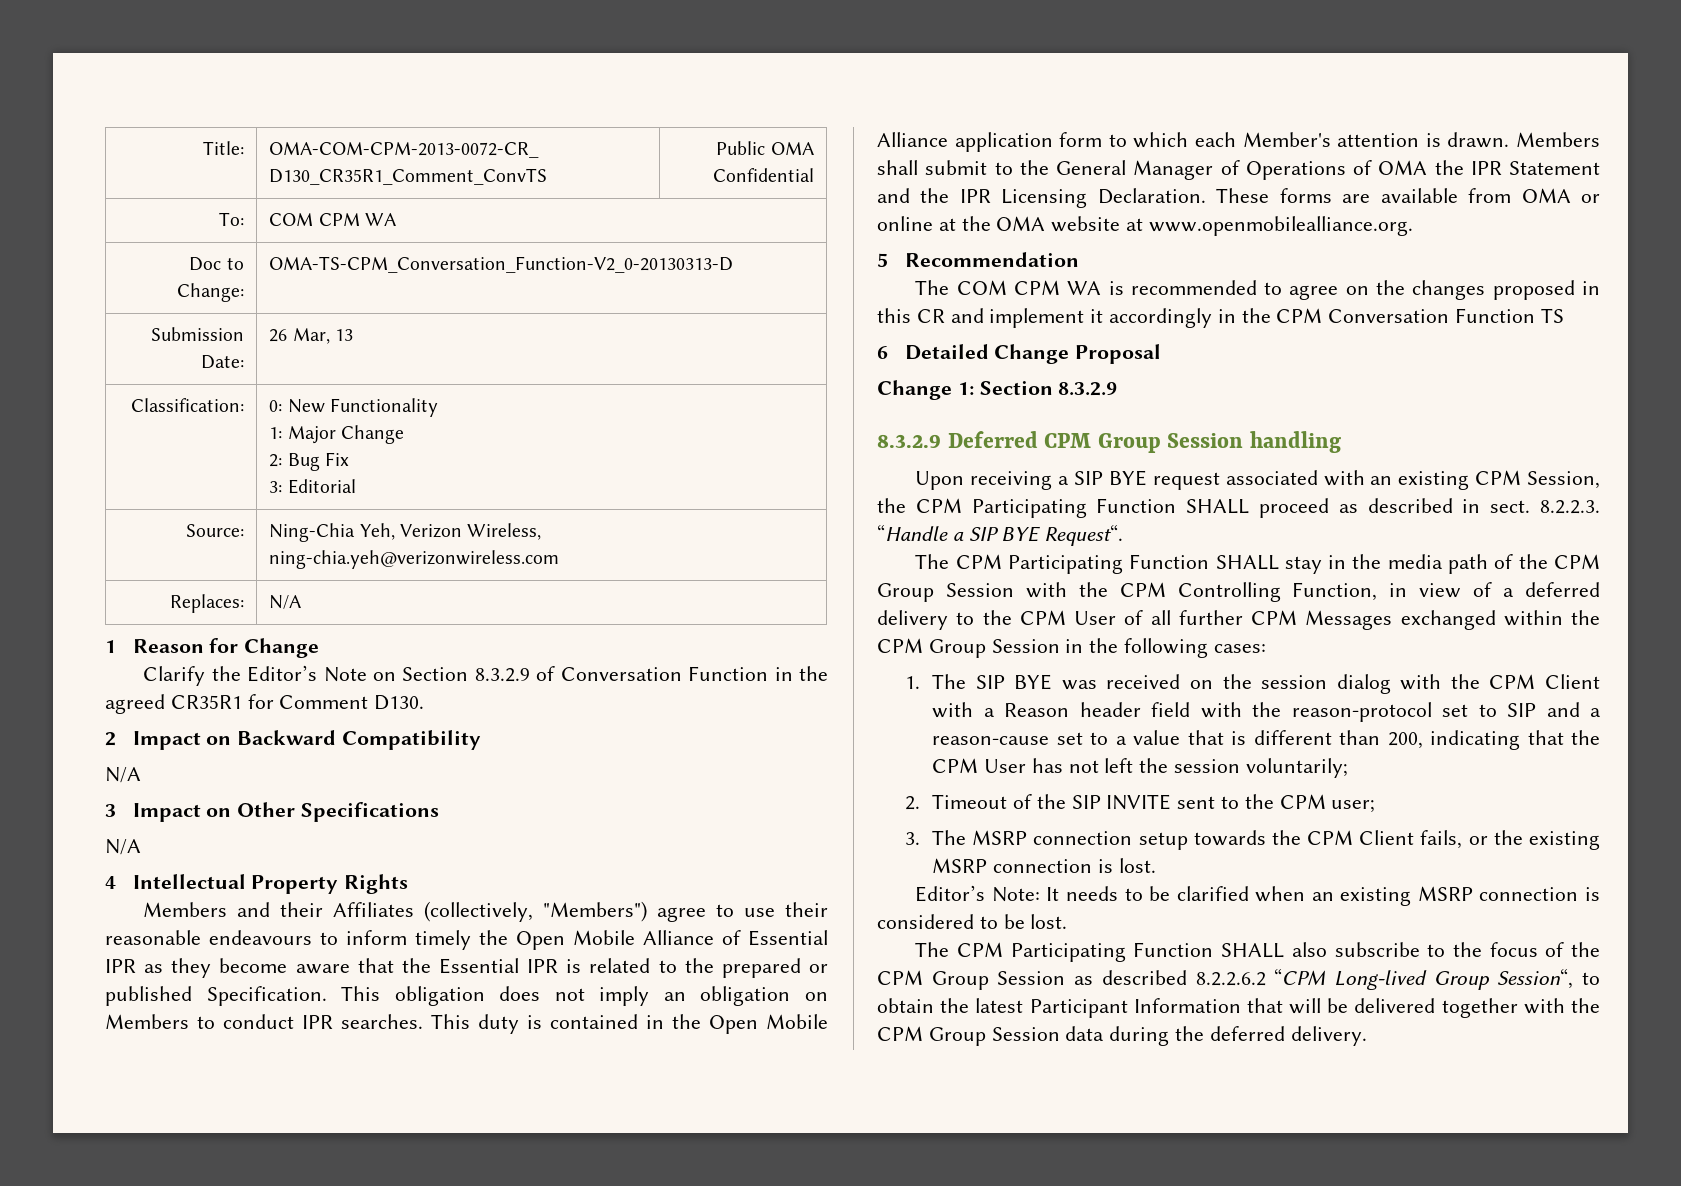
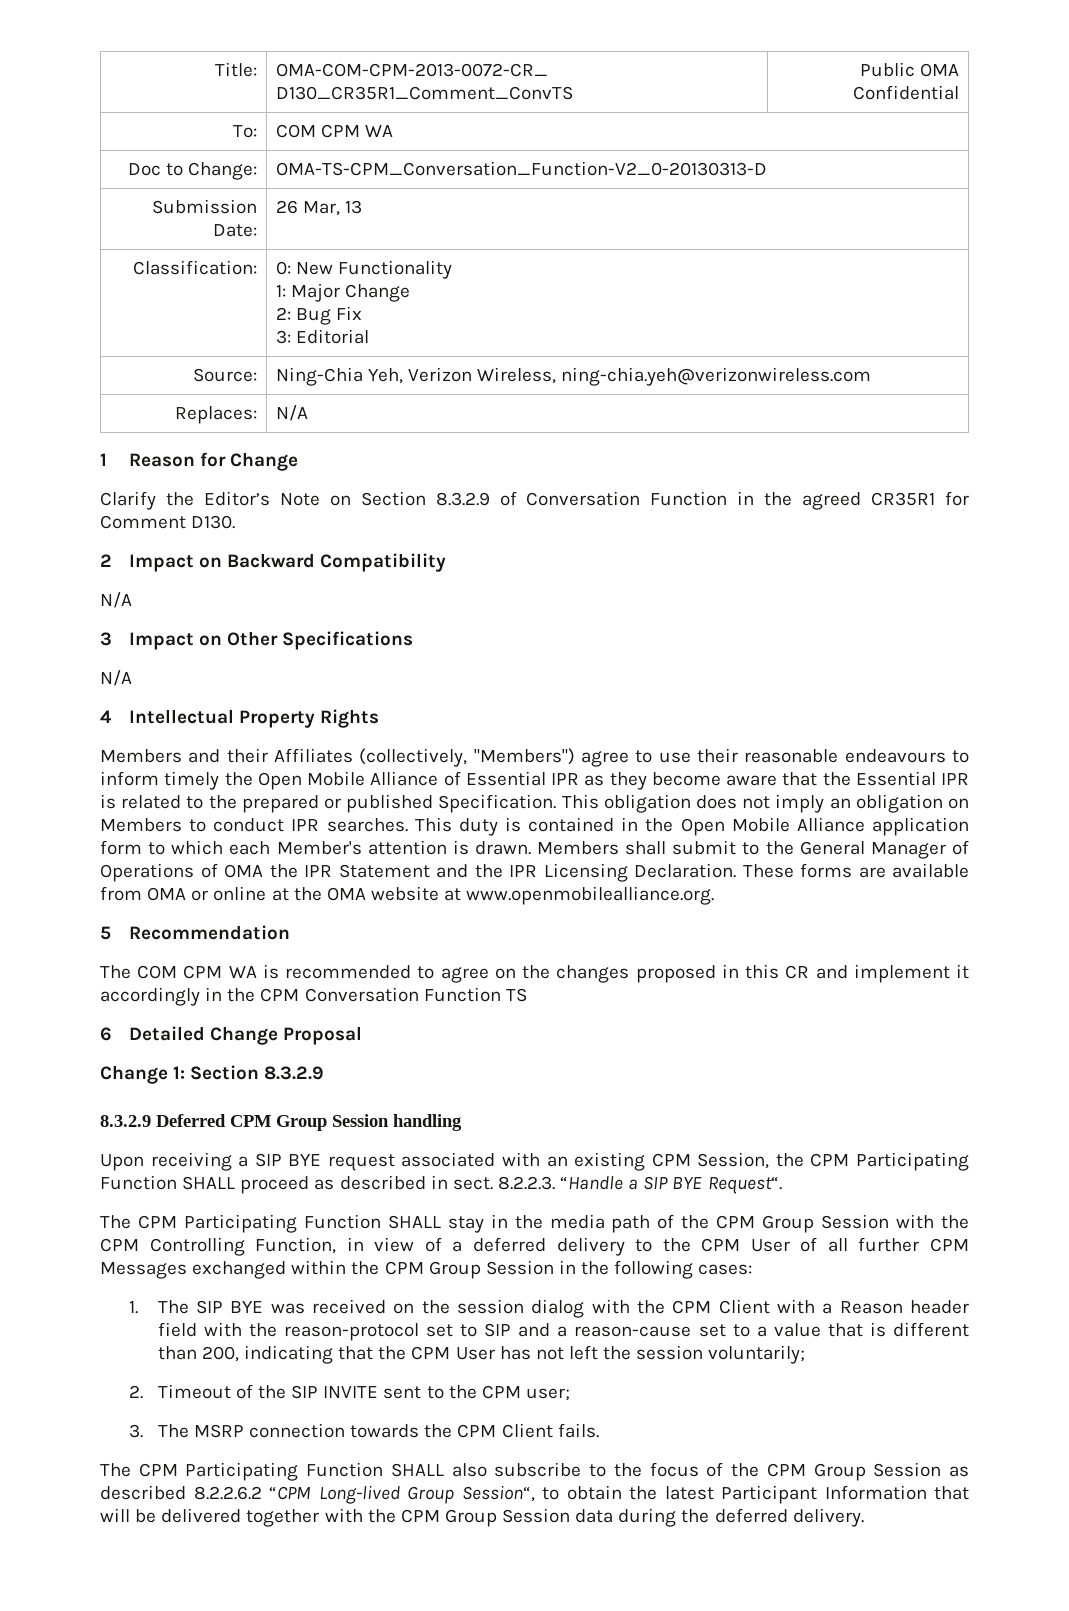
- 3. The MSRP connection setup towards the CPM Client fails, or the existing MSRP connection is lost.
- Editor’s Note: It needs to be clarified when an existing MSRP connection is considered to be lost.
+ 3. The MSRP connection towards the CPM Client fails.

